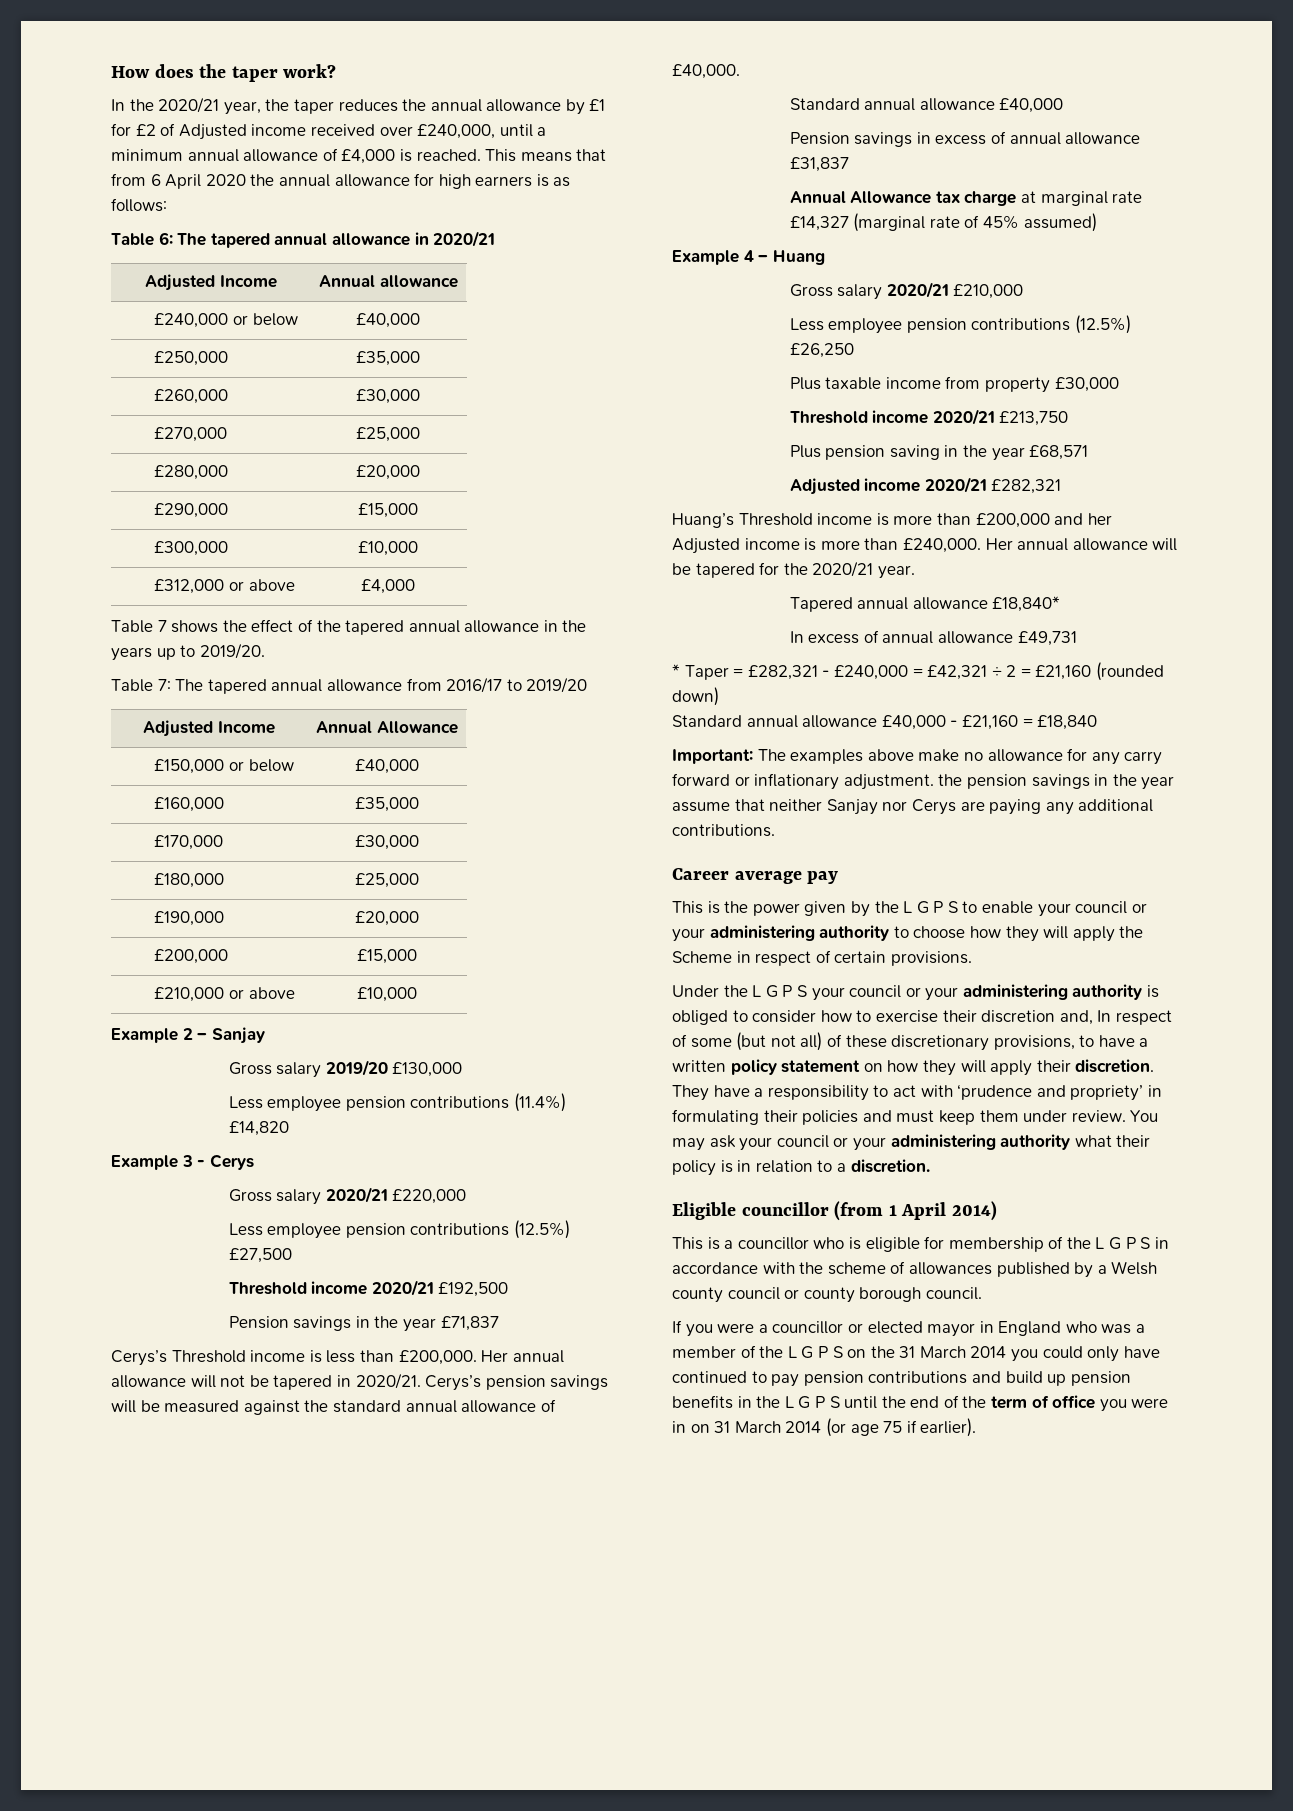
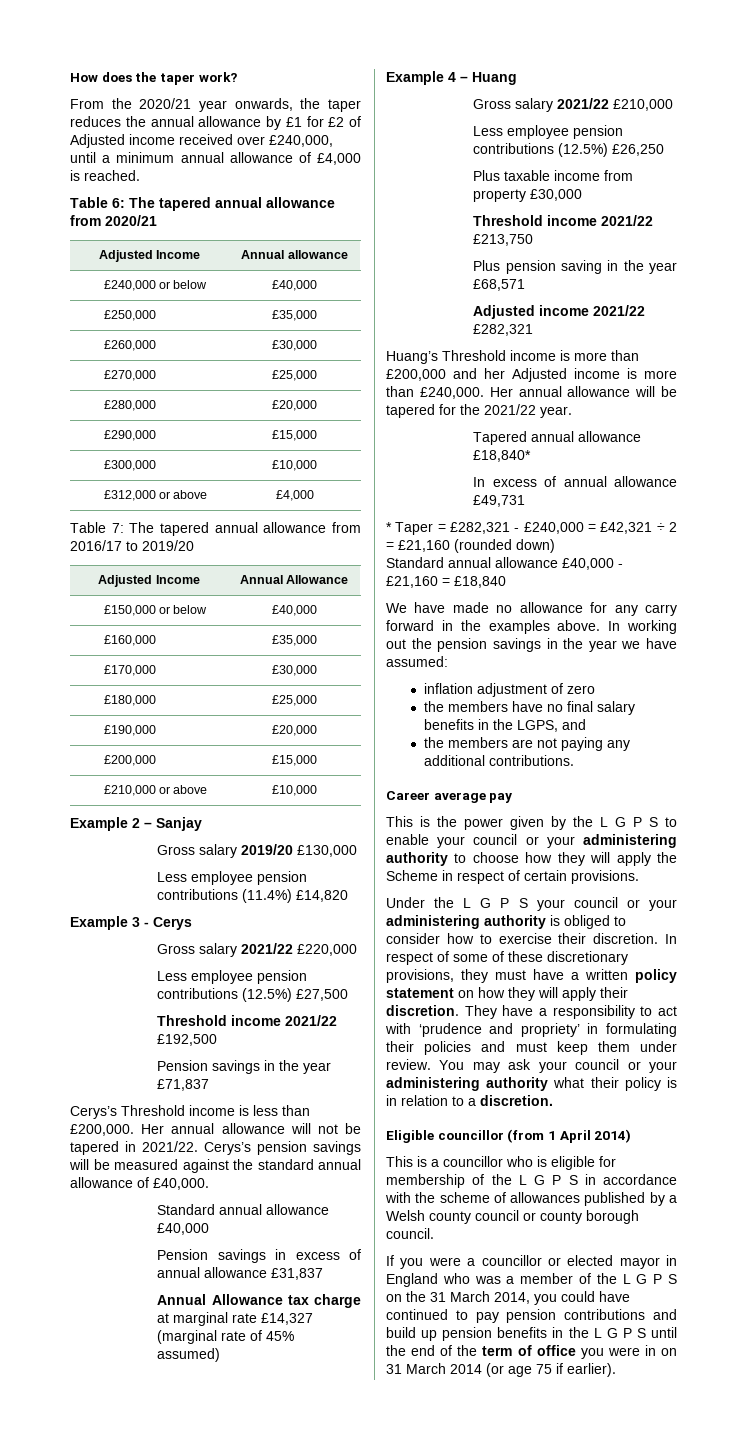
- In the 2020/21 year, the taper reduces the annual allowance by £1 for £2 of Adjusted income received over £240,000, until a minimum annual allowance of £4,000 is reached. This means that from 6 April 2020 the annual allowance for high earners is as follows:
+ From the 2020/21 year onwards, the taper reduces the annual allowance by £1 for £2 of Adjusted income received over £240,000, until a minimum annual allowance of £4,000 is reached.
- Table 6: The tapered annual allowance in 2020/21
+ Table 6: The tapered annual allowance from 2020/21
- Table 7 shows the effect of the tapered annual allowance in the years up to 2019/20.
- Gross salary 2020/21 £220,000
+ Gross salary 2021/22 £220,000
- Threshold income 2020/21 £192,500
+ Threshold income 2021/22 £192,500
- Her annual allowance will not be tapered in 2020/21.
+ Her annual allowance will not be tapered in 2021/22.
- Gross salary 2020/21 £210,000
+ Gross salary 2021/22 £210,000
- Threshold income 2020/21 £213,750
+ Threshold income 2021/22 £213,750
- Adjusted income 2020/21 £282,321
+ Adjusted income 2021/22 £282,321
- Her annual allowance will be tapered for the 2020/21 year.
+ Her annual allowance will be tapered for the 2021/22 year.
- Important: The examples above make no allowance for any carry forward or inflationary adjustment. the pension savings in the year assume that neither Sanjay nor Cerys are paying any additional contributions.
+ We have made no allowance for any carry forward in the examples above. In working out the pension savings in the year we have assumed:
+ inflation adjustment of zero
+ the members have no final salary benefits in the LGPS, and
+ the members are not paying any additional contributions.
- Under the L G P S your council or your administering authority is obliged to consider how to exercise their discretion and, In respect of some (but not all) of these discretionary provisions, to have a written policy statement on how they will apply their discretion.
+ Under the L G P S your council or your administering authority is obliged to consider how to exercise their discretion. In respect of some of these discretionary provisions, they must have a written policy statement on how they will apply their discretion.
- If you were a councillor or elected mayor in England who was a member of the L G P S on the 31 March 2014 you could only have continued to pay pension contributions and build up pension benefits in the L G P S until the end of the term of office you were in on 31 March 2014 (or age 75 if earlier).
+ If you were a councillor or elected mayor in England who was a member of the L G P S on the 31 March 2014, you could have continued to pay pension contributions and build up pension benefits in the L G P S until the end of the term of office you were in on 31 March 2014 (or age 75 if earlier).

